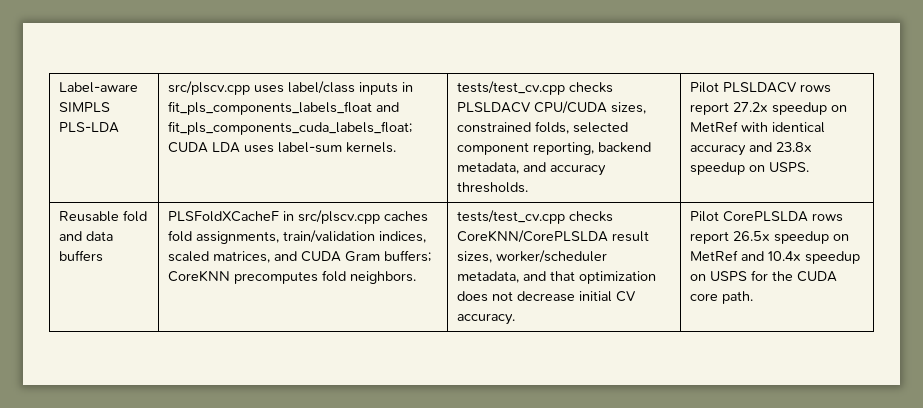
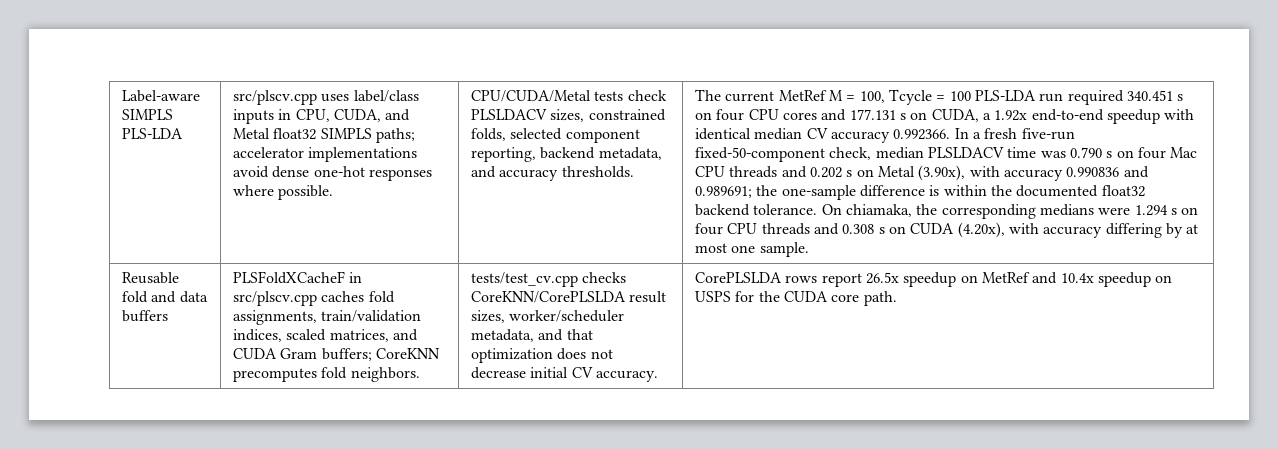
- src/plscv.cpp uses label/class inputs in fit_pls_components_labels_float and fit_pls_components_cuda_labels_float; CUDA LDA uses label-sum kernels. | tests/test_cv.cpp checks PLSLDACV CPU/CUDA sizes, constrained folds, selected component reporting, backend metadata, and accuracy thresholds.
+ src/plscv.cpp uses label/class inputs in CPU, CUDA, and Metal float32 SIMPLS paths; accelerator implementations avoid dense one-hot responses where possible. | CPU/CUDA/Metal tests check PLSLDACV sizes, constrained folds, selected component reporting, backend metadata, and accuracy thresholds.
- Pilot PLSLDACV rows report 27.2x speedup on MetRef with identical accuracy and 23.8x speedup on USPS.
+ The current MetRef M = 100, Tcycle = 100 PLS-LDA run required 340.451 s on four CPU cores and 177.131 s on CUDA, a 1.92x end-to-end speedup with identical median CV accuracy 0.992366. In a fresh five-run fixed-50-component check, median PLSLDACV time was 0.790 s on four Mac CPU threads and 0.202 s on Metal (3.90x), with accuracy 0.990836 and 0.989691; the one-sample difference is within the documented float32 backend tolerance. On chiamaka, the corresponding medians were 1.294 s on four CPU threads and 0.308 s on CUDA (4.20x), with accuracy differing by at most one sample.
- Pilot CorePLSLDA rows report 26.5x speedup on MetRef and 10.4x speedup on USPS for the CUDA core path.
+ CorePLSLDA rows report 26.5x speedup on MetRef and 10.4x speedup on USPS for the CUDA core path.

